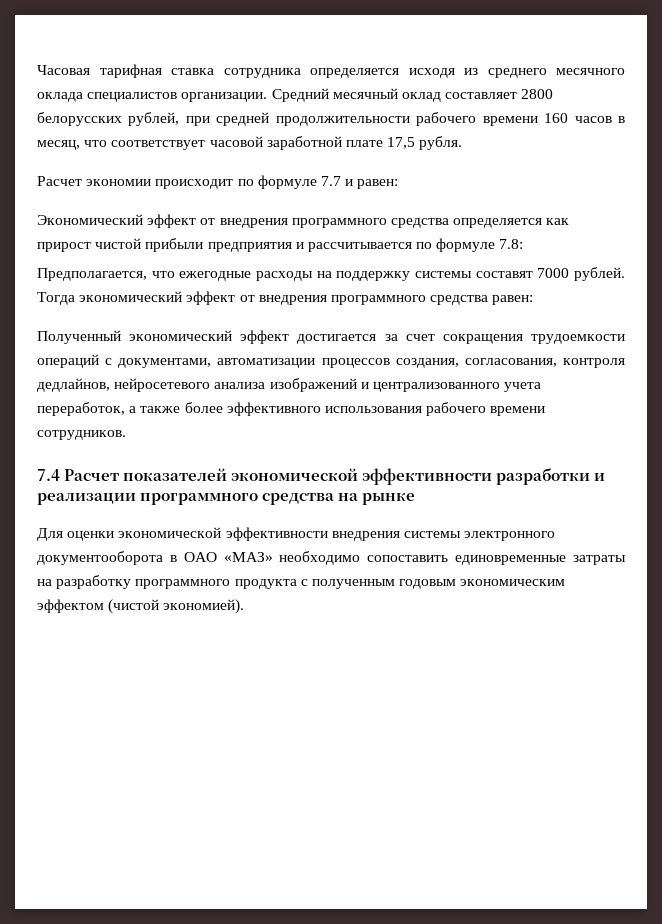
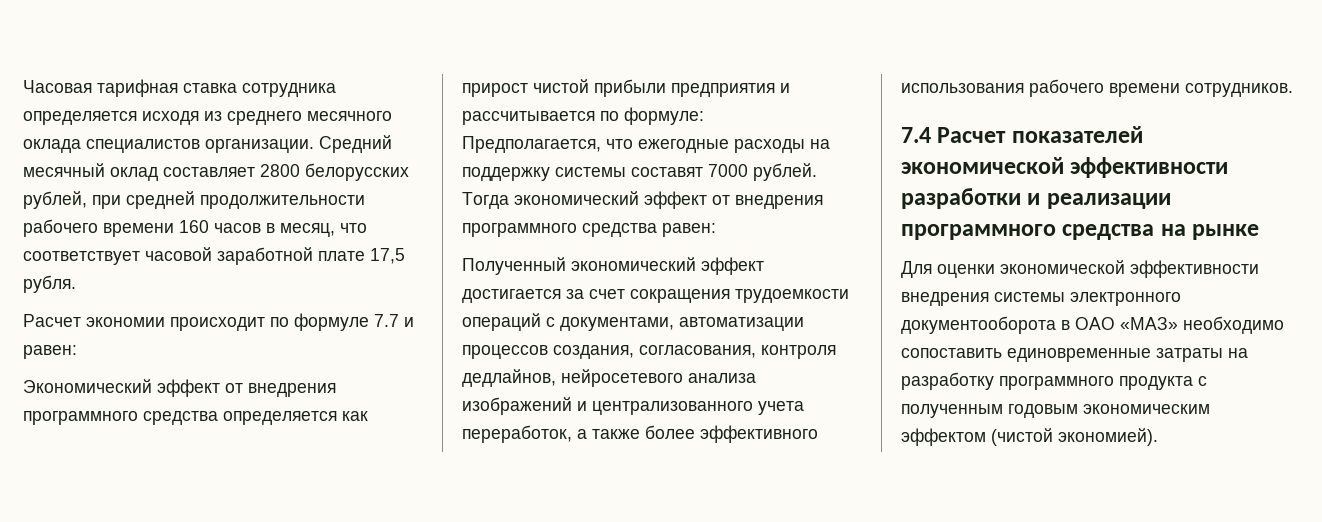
- Экономический эффект от внедрения программного средства определяется как прирост чистой прибыли предприятия и рассчитывается по формуле 7.8:
+ Экономический эффект от внедрения программного средства определяется как прирост чистой прибыли предприятия и рассчитывается по формуле:

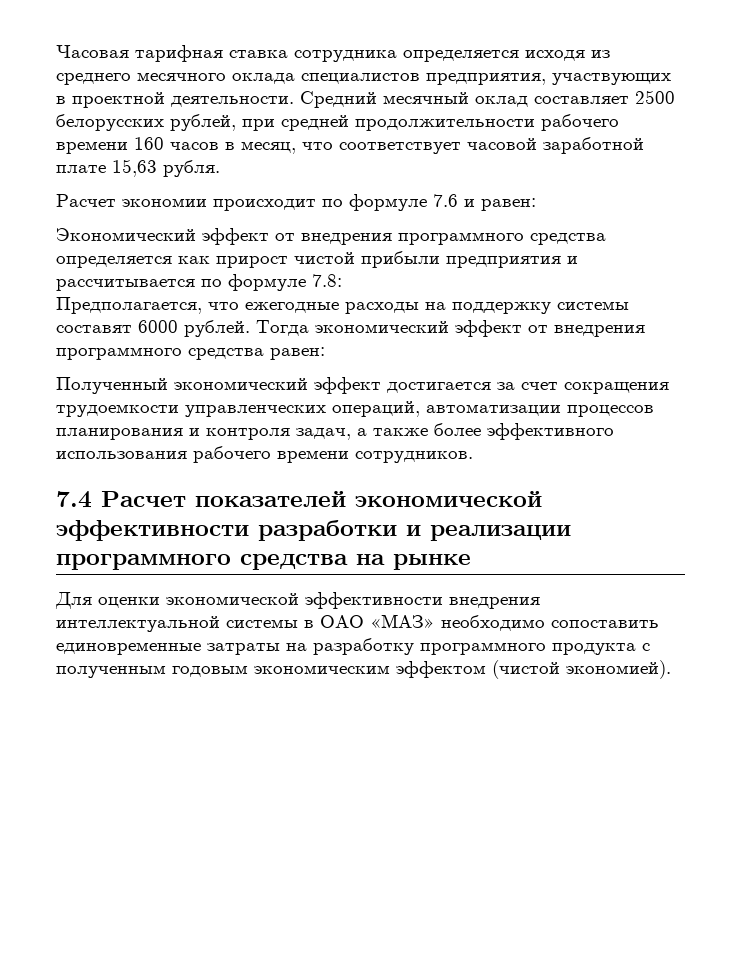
- Часовая тарифная ставка сотрудника определяется исходя из среднего месячного оклада специалистов организации.
+ Часовая тарифная ставка сотрудника определяется исходя из среднего месячного оклада специалистов предприятия, участвующих в проектной деятельности.
- Средний месячный оклад составляет 2800 белорусских рублей, при средней продолжительности рабочего времени 160 часов в месяц, что соответствует часовой заработной плате 17,5 рубля.
+ Средний месячный оклад составляет 2500 белорусских рублей, при средней продолжительности рабочего времени 160 часов в месяц, что соответствует часовой заработной плате 15,63 рубля.
- Расчет экономии происходит по формуле 7.7 и равен:
+ Расчет экономии происходит по формуле 7.6 и равен:
- Экономический эффект от внедрения программного средства определяется как прирост чистой прибыли предприятия и рассчитывается по формуле:
+ Экономический эффект от внедрения программного средства определяется как прирост чистой прибыли предприятия и рассчитывается по формуле 7.8:
- Предполагается, что ежегодные расходы на поддержку системы составят 7000 рублей.
+ Предполагается, что ежегодные расходы на поддержку системы составят 6000 рублей.
- Полученный экономический эффект достигается за счет сокращения трудоемкости операций с документами, автоматизации процессов создания, согласования, контроля дедлайнов, нейросетевого анализа изображений и централизованного учета переработок, а также более эффективного использования рабочего времени сотрудников.
+ Полученный экономический эффект достигается за счет сокращения трудоемкости управленческих операций, автоматизации процессов планирования и контроля задач, а также более эффективного использования рабочего времени сотрудников.
- Для оценки экономической эффективности внедрения системы электронного документооборота в ОАО «МАЗ» необходимо сопоставить единовременные затраты на разработку программного продукта с полученным годовым экономическим эффектом (чистой экономией).
+ Для оценки экономической эффективности внедрения интеллектуальной системы в ОАО «МАЗ» необходимо сопоставить единовременные затраты на разработку программного продукта с полученным годовым экономическим эффектом (чистой экономией).

